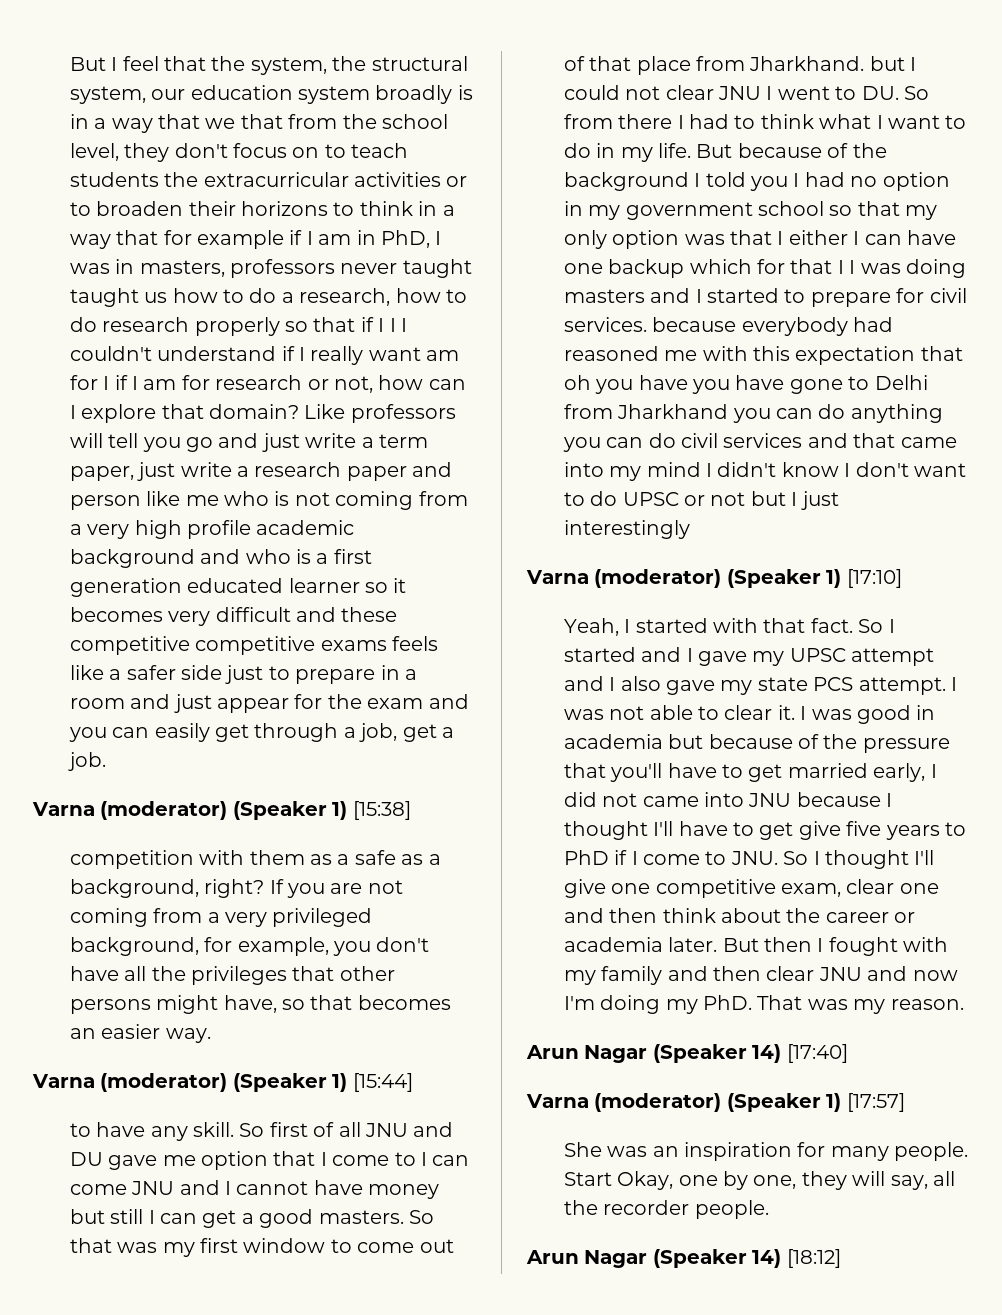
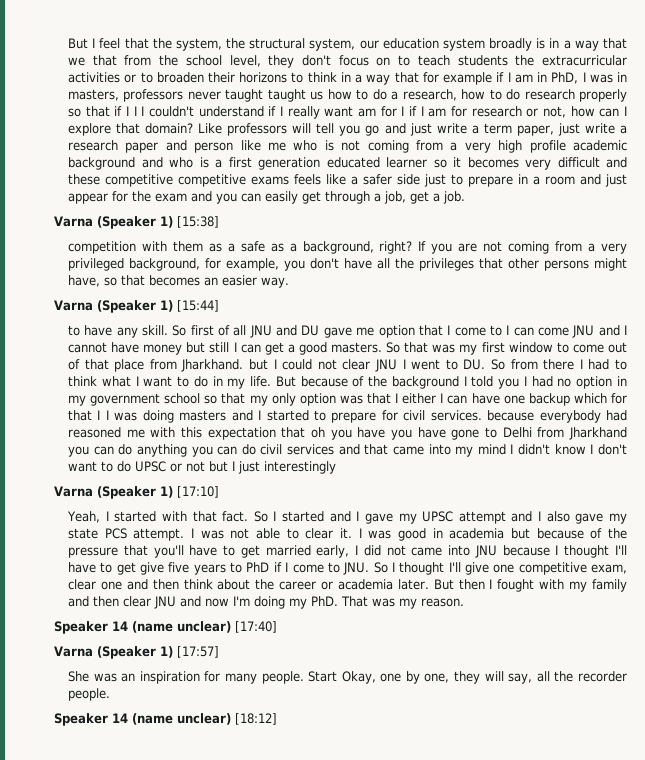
- Varna (moderator) (Speaker 1) [15:38]
+ Varna (Speaker 1) [15:38]
- Varna (moderator) (Speaker 1) [15:44]
+ Varna (Speaker 1) [15:44]
- Varna (moderator) (Speaker 1) [17:10]
+ Varna (Speaker 1) [17:10]
- Arun Nagar (Speaker 14) [17:40]
+ Speaker 14 (name unclear) [17:40]
- Varna (moderator) (Speaker 1) [17:57]
+ Varna (Speaker 1) [17:57]
- Arun Nagar (Speaker 14) [18:12]
+ Speaker 14 (name unclear) [18:12]

